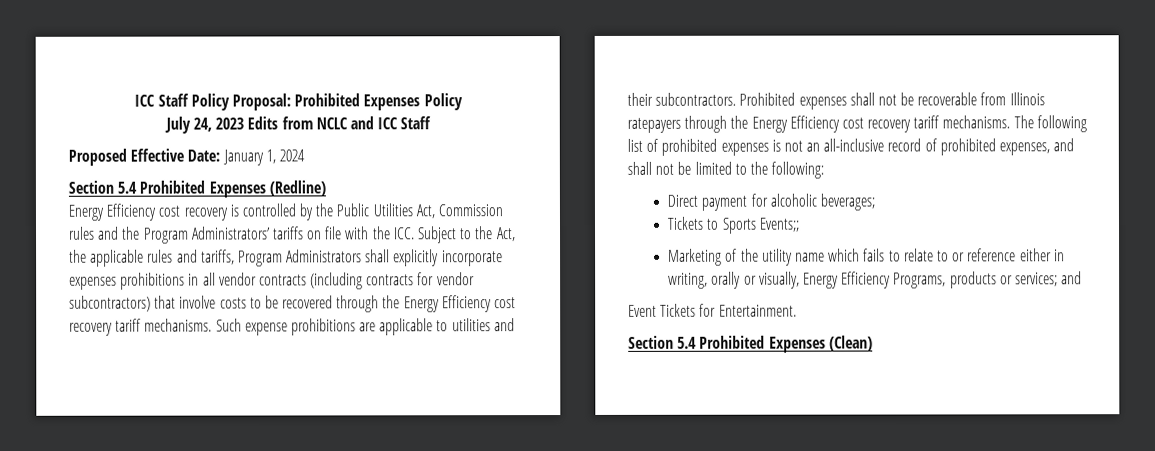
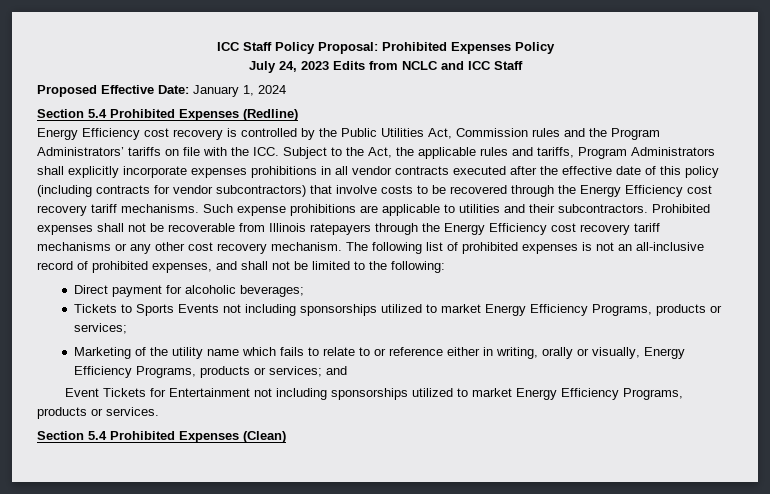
- Energy Efficiency cost recovery is controlled by the Public Utilities Act, Commission rules and the Program Administrators’ tariffs on file with the ICC. Subject to the Act, the applicable rules and tariffs, Program Administrators shall explicitly incorporate expenses prohibitions in all vendor contracts (including contracts for vendor subcontractors) that involve costs to be recovered through the Energy Efficiency cost recovery tariff mechanisms.
+ Energy Efficiency cost recovery is controlled by the Public Utilities Act, Commission rules and the Program Administrators’ tariffs on file with the ICC. Subject to the Act, the applicable rules and tariffs, Program Administrators shall explicitly incorporate expenses prohibitions in all vendor contracts executed after the effective date of this policy (including contracts for vendor subcontractors) that involve costs to be recovered through the Energy Efficiency cost recovery tariff mechanisms.
- Prohibited expenses shall not be recoverable from Illinois ratepayers through the Energy Efficiency cost recovery tariff mechanisms.
+ Prohibited expenses shall not be recoverable from Illinois ratepayers through the Energy Efficiency cost recovery tariff mechanisms or any other cost recovery mechanism.
- Tickets to Sports Events;;
+ Tickets to Sports Events not including sponsorships utilized to market Energy Efficiency Programs, products or services;
- Event Tickets for Entertainment.
+ Event Tickets for Entertainment not including sponsorships utilized to market Energy Efficiency Programs, products or services.

